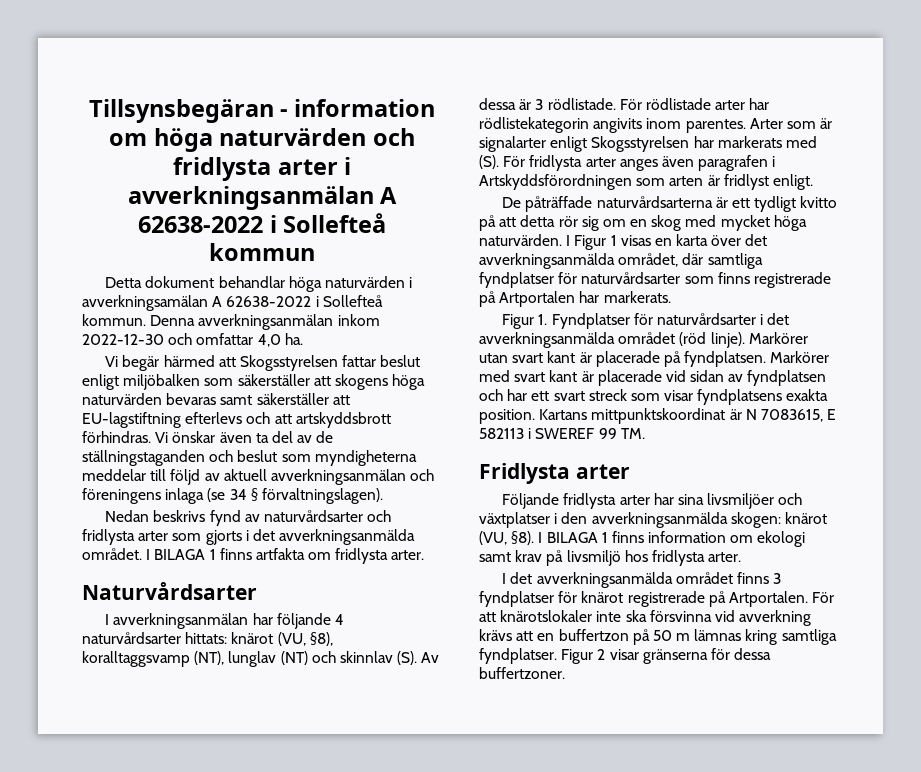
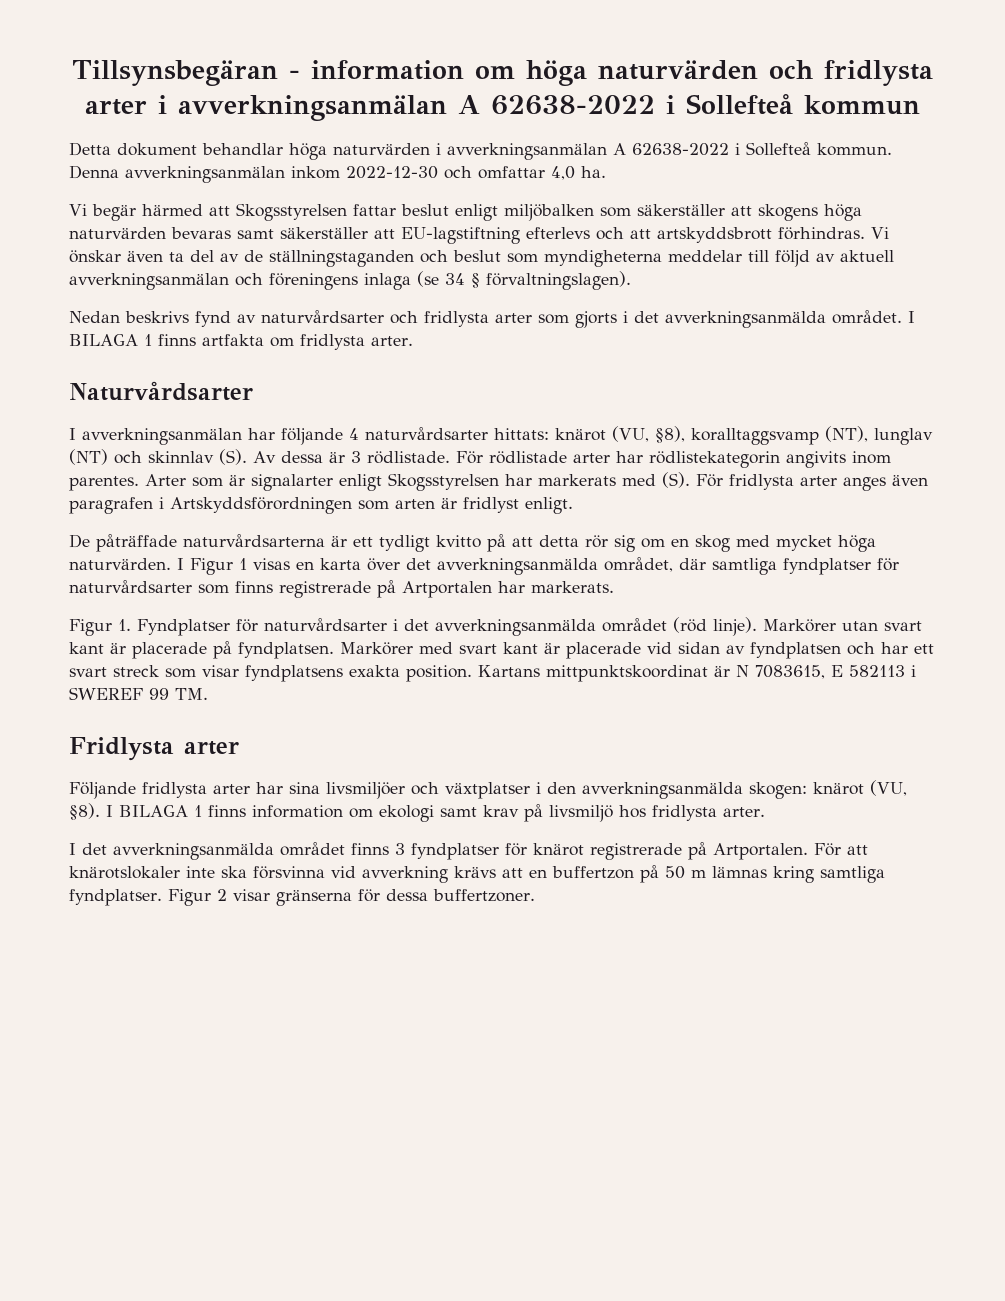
- Detta dokument behandlar höga naturvärden i avverkningsamälan A 62638-2022 i Sollefteå kommun.
+ Detta dokument behandlar höga naturvärden i avverkningsanmälan A 62638-2022 i Sollefteå kommun.

